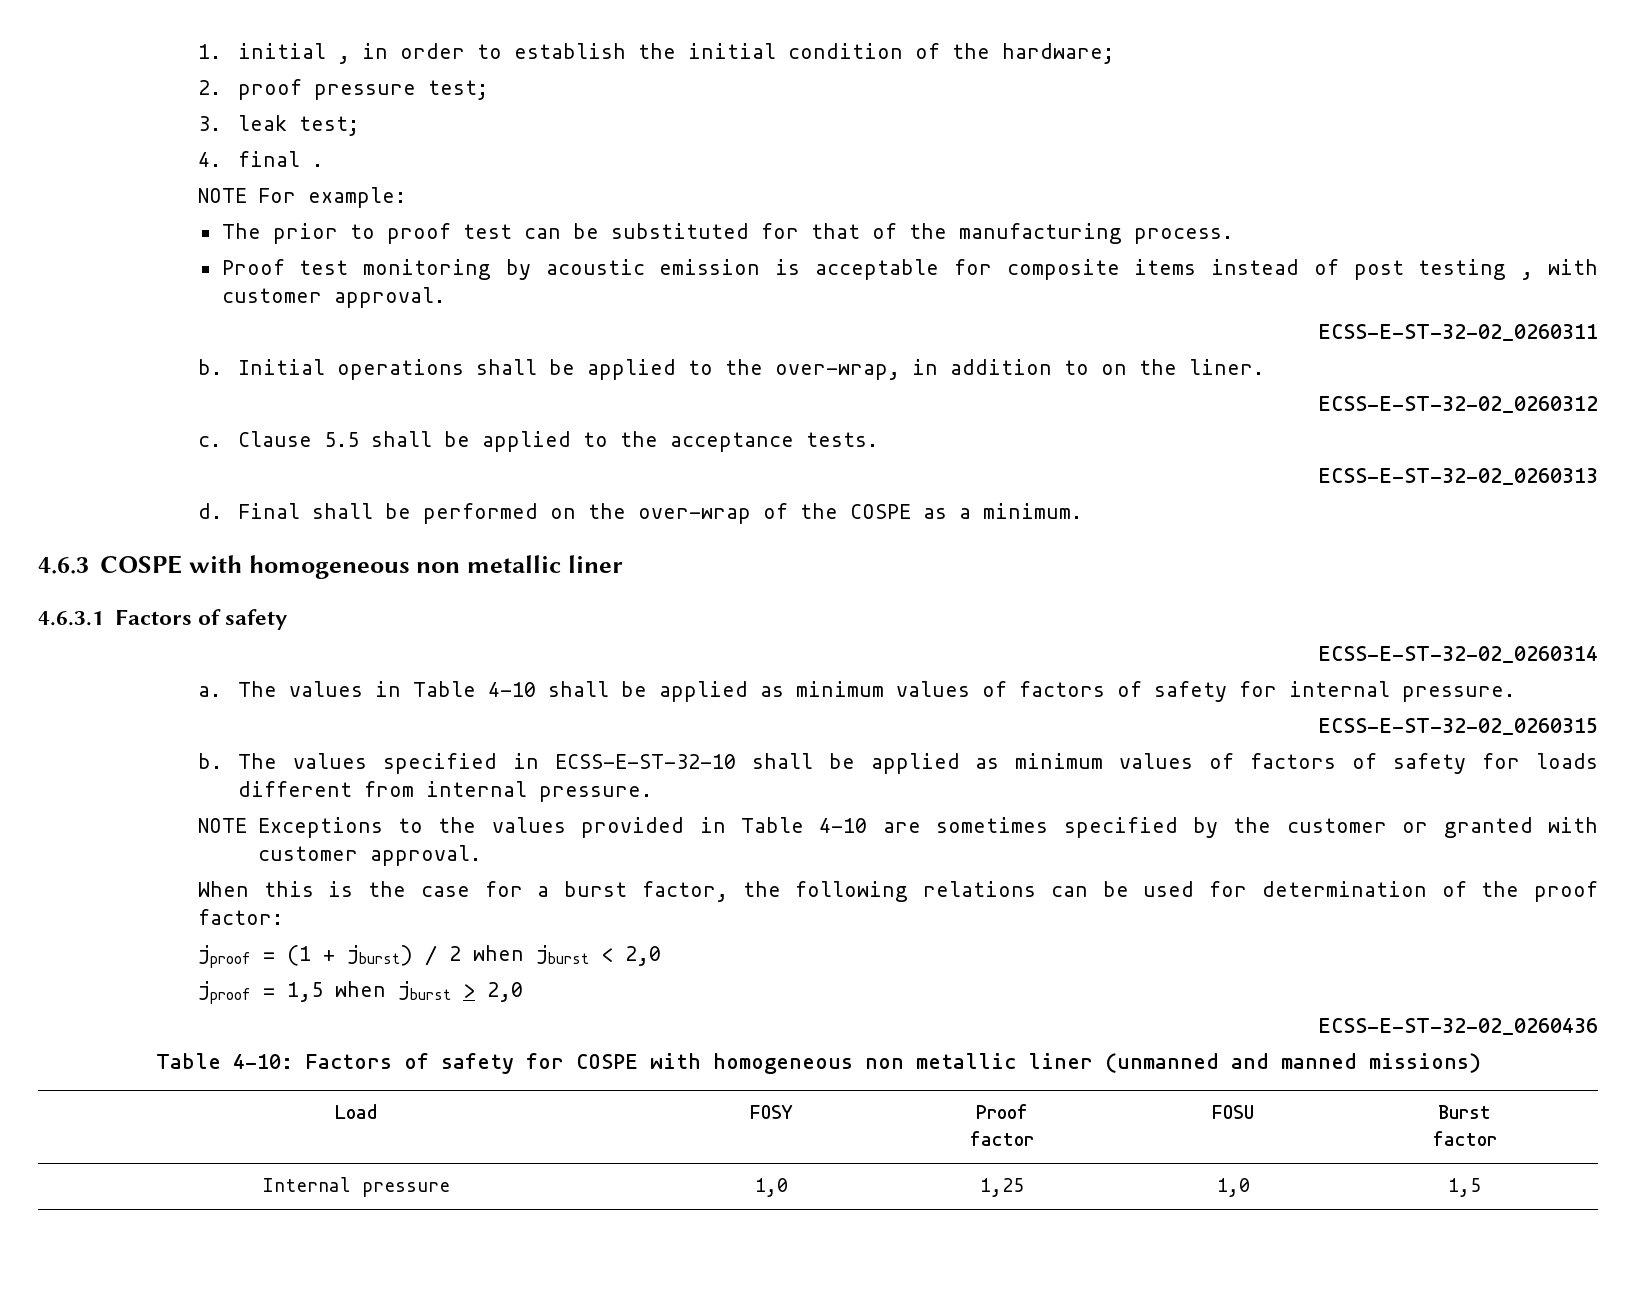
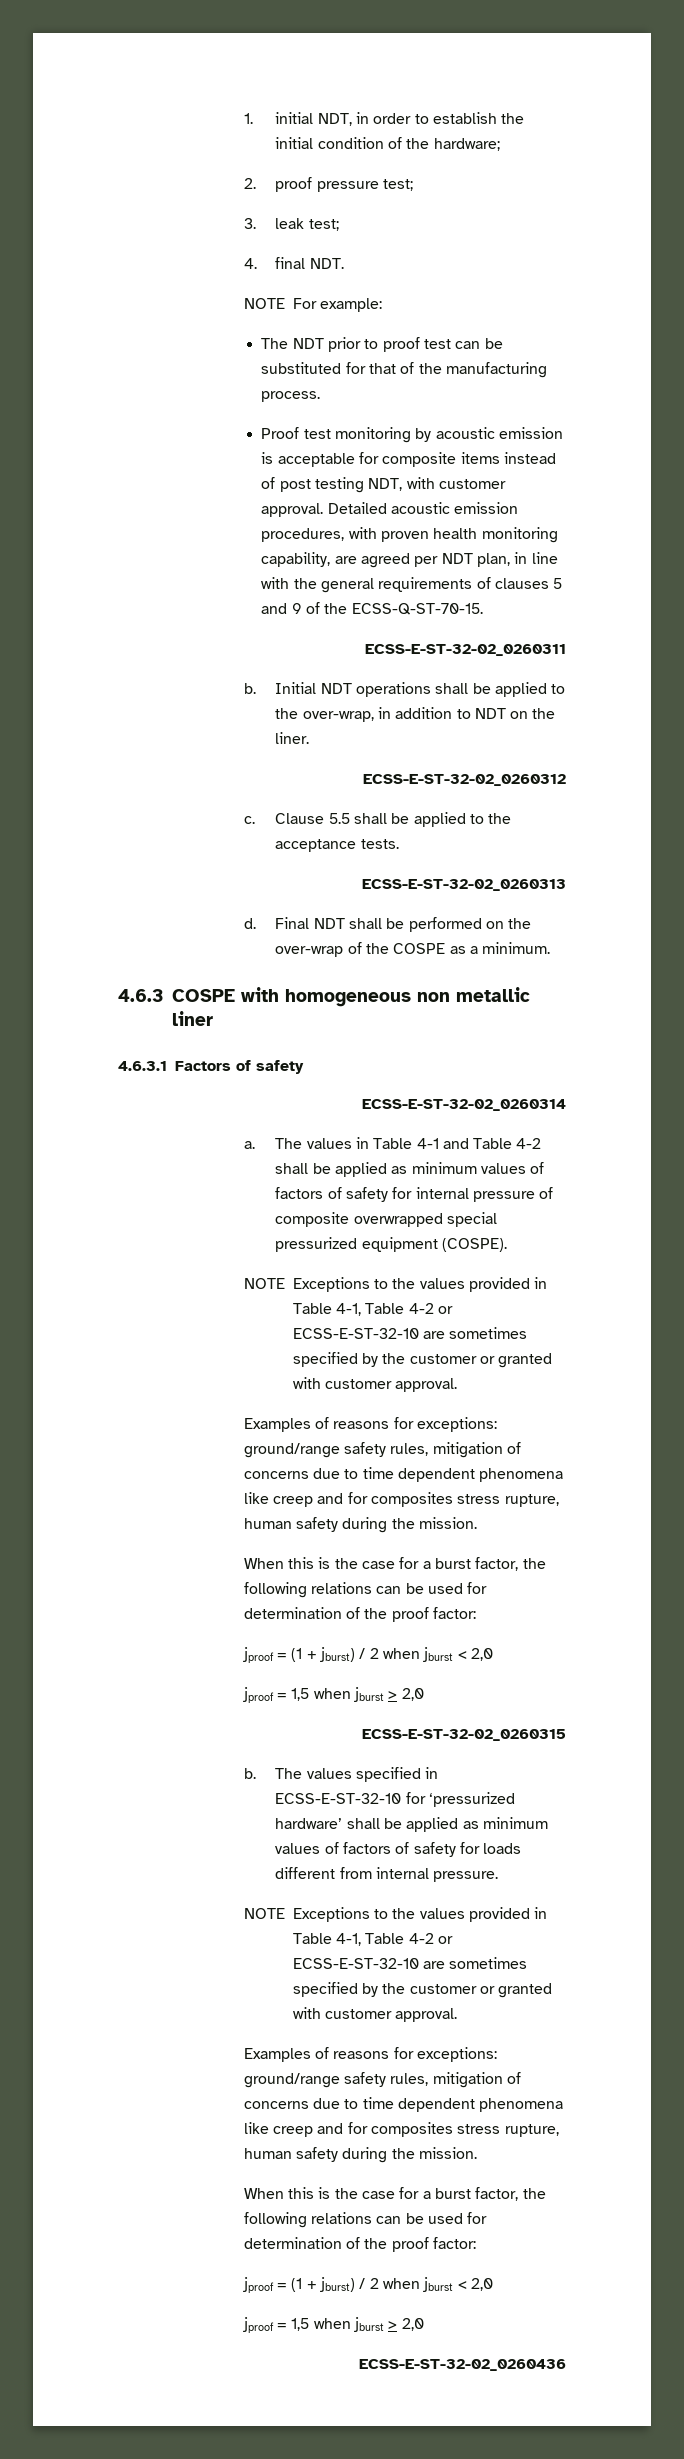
- 1. initial , in order to establish the initial condition of the hardware;
+ 1. initial NDT, in order to establish the initial condition of the hardware;
- 4. final .
+ 4. final NDT.
- The prior to proof test can be substituted for that of the manufacturing process.
+ The NDT prior to proof test can be substituted for that of the manufacturing process.
- Proof test monitoring by acoustic emission is acceptable for composite items instead of post testing , with customer approval.
+ Proof test monitoring by acoustic emission is acceptable for composite items instead of post testing NDT, with customer approval. Detailed acoustic emission procedures, with proven health monitoring capability, are agreed per NDT plan, in line with the general requirements of clauses 5 and 9 of the ECSS-Q-ST-70-15.
- Initial operations shall be applied to the over-wrap, in addition to on the liner.
+ Initial NDT operations shall be applied to the over-wrap, in addition to NDT on the liner.
- Final shall be performed on the over-wrap of the COSPE as a minimum.
+ Final NDT shall be performed on the over-wrap of the COSPE as a minimum.
- The values in Table 4-10 shall be applied as minimum values of factors of safety for internal pressure.
+ The values in Table 4-1 and Table 4-2 shall be applied as minimum values of factors of safety for internal pressure of composite overwrapped special pressurized equipment (COSPE).
+ NOTE Exceptions to the values provided in Table 4-1, Table 4-2 or ECSS-E-ST-32-10 are sometimes specified by the customer or granted with customer approval.
+ Examples of reasons for exceptions: ground/range safety rules, mitigation of concerns due to time dependent phenomena like creep and for composites stress rupture, human safety during the mission.
+ When this is the case for a burst factor, the following relations can be used for determination of the proof factor:
+ jproof = (1 + jburst) / 2 when jburst < 2,0
+ jproof = 1,5 when jburst > 2,0
- The values specified in ECSS-E-ST-32-10 shall be applied as minimum values of factors of safety for loads different from internal pressure.
- NOTE Exceptions to the values provided in Table 4-10 are sometimes specified by the customer or granted with customer approval.
+ The values specified in ECSS-E-ST-32-10 for ‘pressurized hardware’ shall be applied as minimum values of factors of safety for loads different from internal pressure.
+ NOTE Exceptions to the values provided in Table 4-1, Table 4-2 or ECSS-E-ST-32-10 are sometimes specified by the customer or granted with customer approval.
+ Examples of reasons for exceptions: ground/range safety rules, mitigation of concerns due to time dependent phenomena like creep and for composites stress rupture, human safety during the mission.
- Table 4-10: Factors of safety for COSPE with homogeneous non metallic liner (unmanned and manned missions)
- Load | FOSY | Proof
- factor | FOSU | Burst
- factor
- Internal pressure | 1,0 | 1,25 | 1,0 | 1,5

